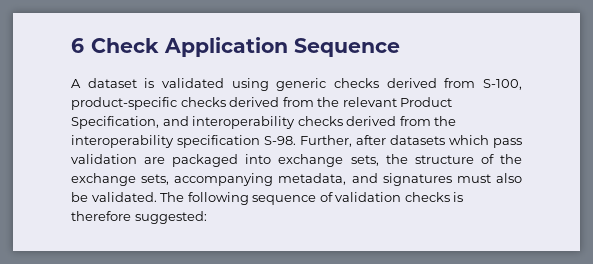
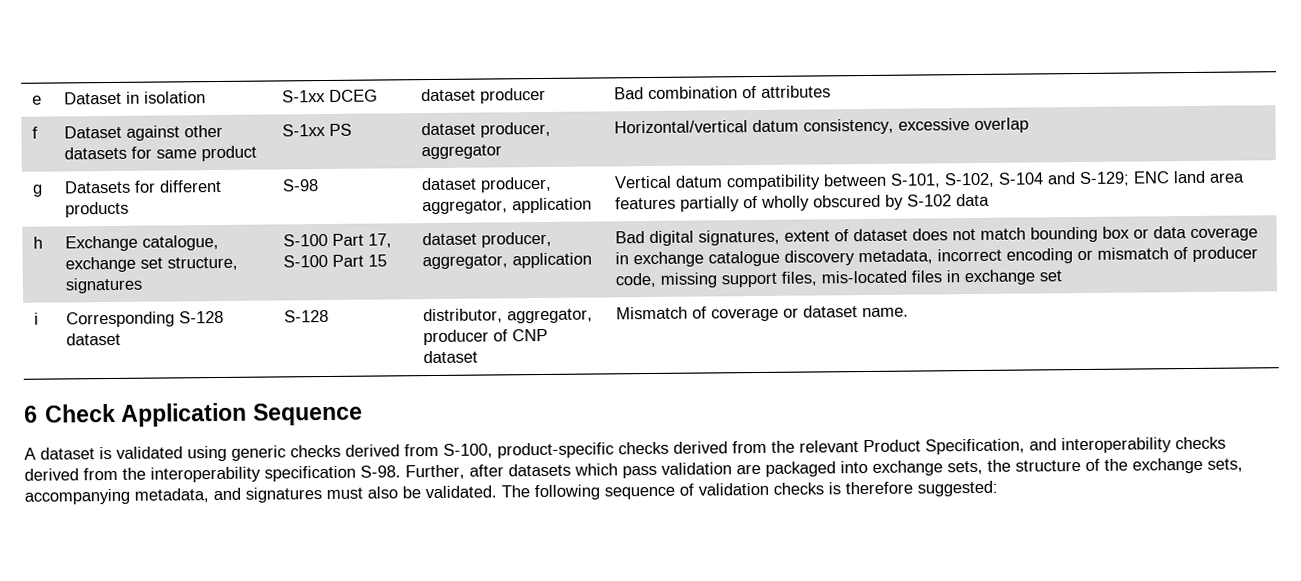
+ e | Dataset in isolation | S-1xx DCEG | dataset producer | Bad combination of attributes
+ f | Dataset against other datasets for same product | S-1xx PS | dataset producer, aggregator | Horizontal/vertical datum consistency, excessive overlap
+ g | Datasets for different products | S-98 | dataset producer, aggregator, application | Vertical datum compatibility between S-101, S-102, S-104 and S-129; ENC land area features partially of wholly obscured by S-102 data
+ h | Exchange catalogue, exchange set structure, signatures | S-100 Part 17, S-100 Part 15 | dataset producer, aggregator, application | Bad digital signatures, extent of dataset does not match bounding box or data coverage in exchange catalogue discovery metadata, incorrect encoding or mismatch of producer code, missing support files, mis-located files in exchange set
+ i | Corresponding S-128 dataset | S-128 | distributor, aggregator, producer of CNP dataset | Mismatch of coverage or dataset name.

